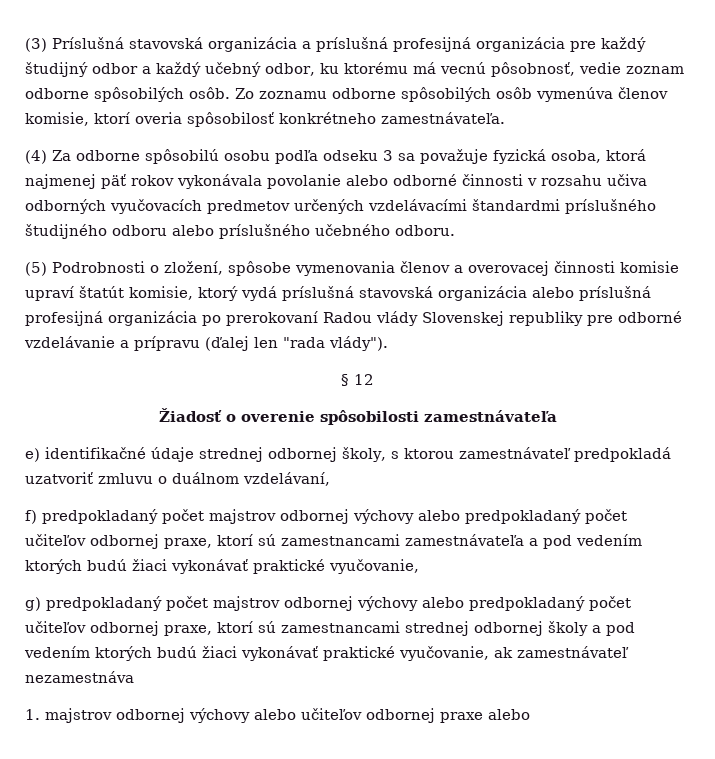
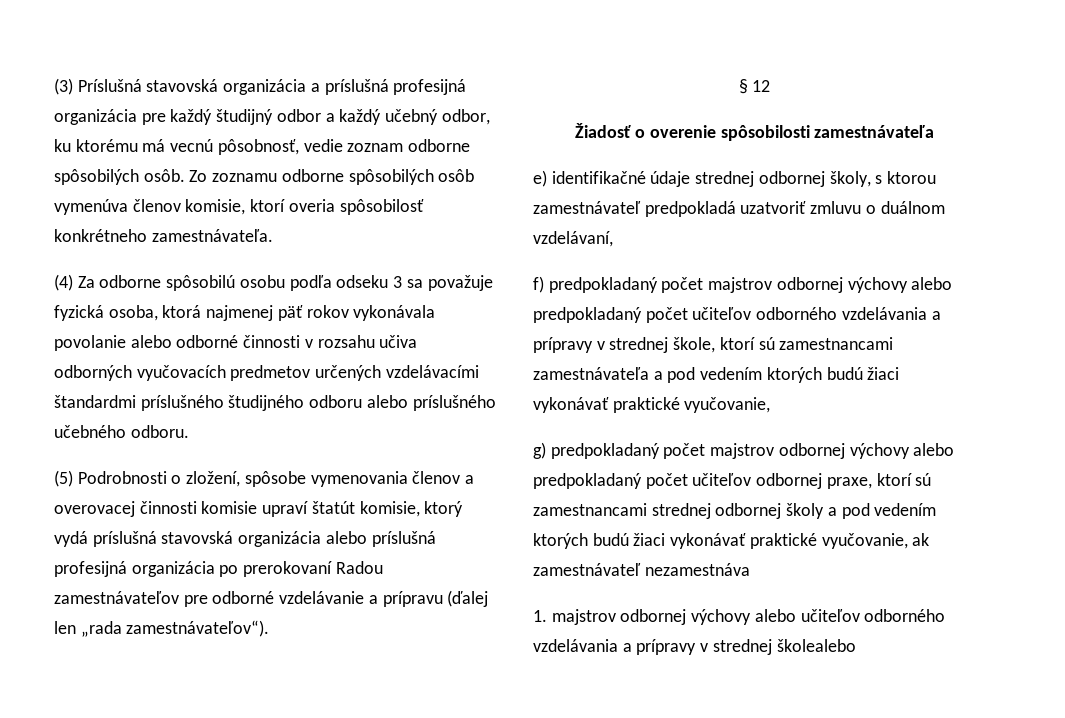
- (5) Podrobnosti o zložení, spôsobe vymenovania členov a overovacej činnosti komisie upraví štatút komisie, ktorý vydá príslušná stavovská organizácia alebo príslušná profesijná organizácia po prerokovaní Radou vlády Slovenskej republiky pre odborné vzdelávanie a prípravu (ďalej len "rada vlády").
+ (5) Podrobnosti o zložení, spôsobe vymenovania členov a overovacej činnosti komisie upraví štatút komisie, ktorý vydá príslušná stavovská organizácia alebo príslušná profesijná organizácia po prerokovaní Radou zamestnávateľov pre odborné vzdelávanie a prípravu (ďalej len „rada zamestnávateľov“).
- f) predpokladaný počet majstrov odbornej výchovy alebo predpokladaný počet učiteľov odbornej praxe, ktorí sú zamestnancami zamestnávateľa a pod vedením ktorých budú žiaci vykonávať praktické vyučovanie,
+ f) predpokladaný počet majstrov odbornej výchovy alebo predpokladaný počet učiteľov odborného vzdelávania a prípravy v strednej škole, ktorí sú zamestnancami zamestnávateľa a pod vedením ktorých budú žiaci vykonávať praktické vyučovanie,
- 1. majstrov odbornej výchovy alebo učiteľov odbornej praxe alebo
+ 1. majstrov odbornej výchovy alebo učiteľov odborného vzdelávania a prípravy v strednej školealebo

